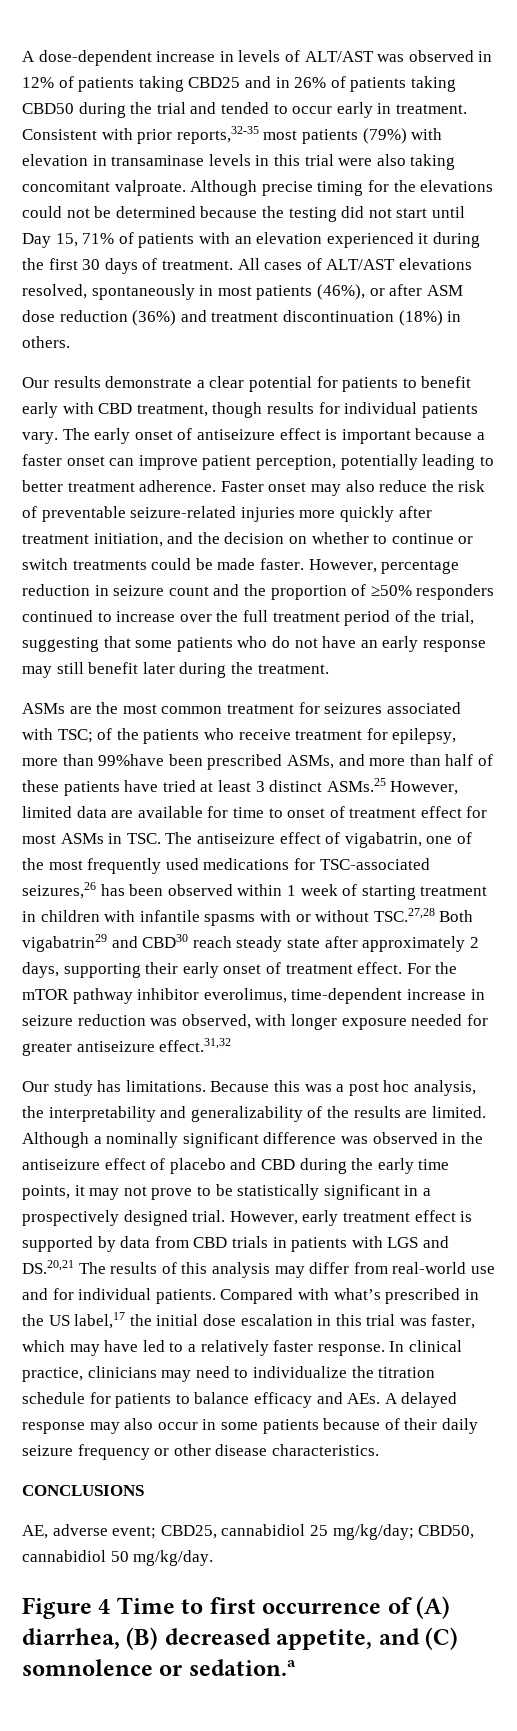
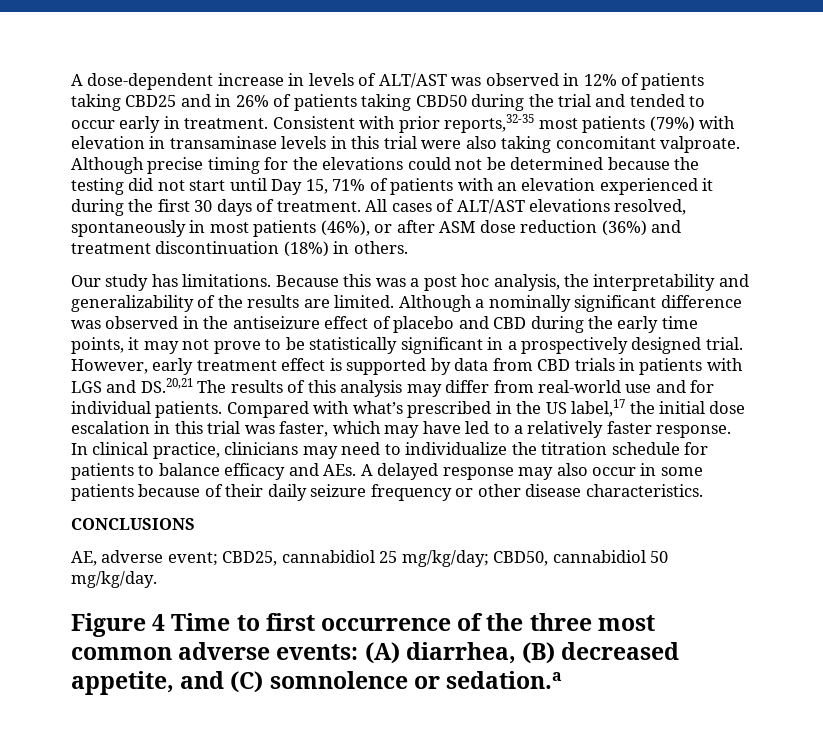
- Our results demonstrate a clear potential for patients to benefit early with CBD treatment, though results for individual patients vary. The early onset of antiseizure effect is important because a faster onset can improve patient perception, potentially leading to better treatment adherence. Faster onset may also reduce the risk of preventable seizure-related injuries more quickly after treatment initiation, and the decision on whether to continue or switch treatments could be made faster. However, percentage reduction in seizure count and the proportion of ≥50% responders continued to increase over the full treatment period of the trial, suggesting that some patients who do not have an early response may still benefit later during the treatment.
- ASMs are the most common treatment for seizures associated with TSC; of the patients who receive treatment for epilepsy, more than 99%have been prescribed ASMs, and more than half of these patients have tried at least 3 distinct ASMs.25 However, limited data are available for time to onset of treatment effect for most ASMs in TSC. The antiseizure effect of vigabatrin, one of the most frequently used medications for TSC-associated seizures,26 has been observed within 1 week of starting treatment in children with infantile spasms with or without TSC.27,28 Both vigabatrin29 and CBD30 reach steady state after approximately 2 days, supporting their early onset of treatment effect. For the mTOR pathway inhibitor everolimus, time-dependent increase in seizure reduction was observed, with longer exposure needed for greater antiseizure effect.31,32
- Figure 4 Time to first occurrence of (A) diarrhea, (B) decreased appetite, and (C) somnolence or sedation.a
+ Figure 4 Time to first occurrence of the three most common adverse events: (A) diarrhea, (B) decreased appetite, and (C) somnolence or sedation.a

